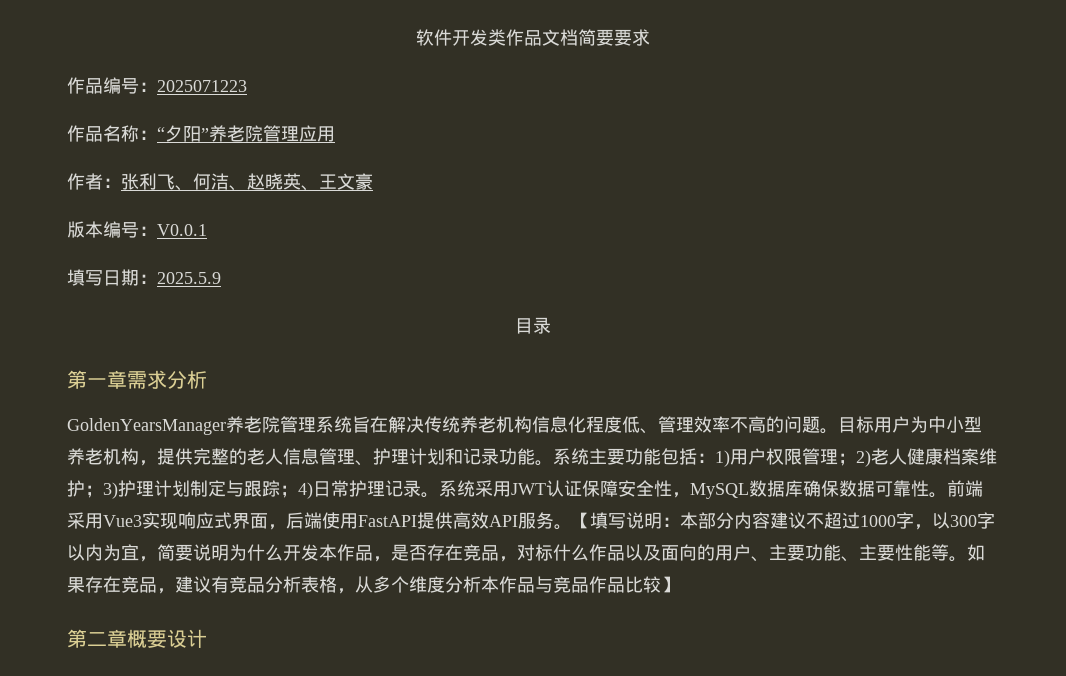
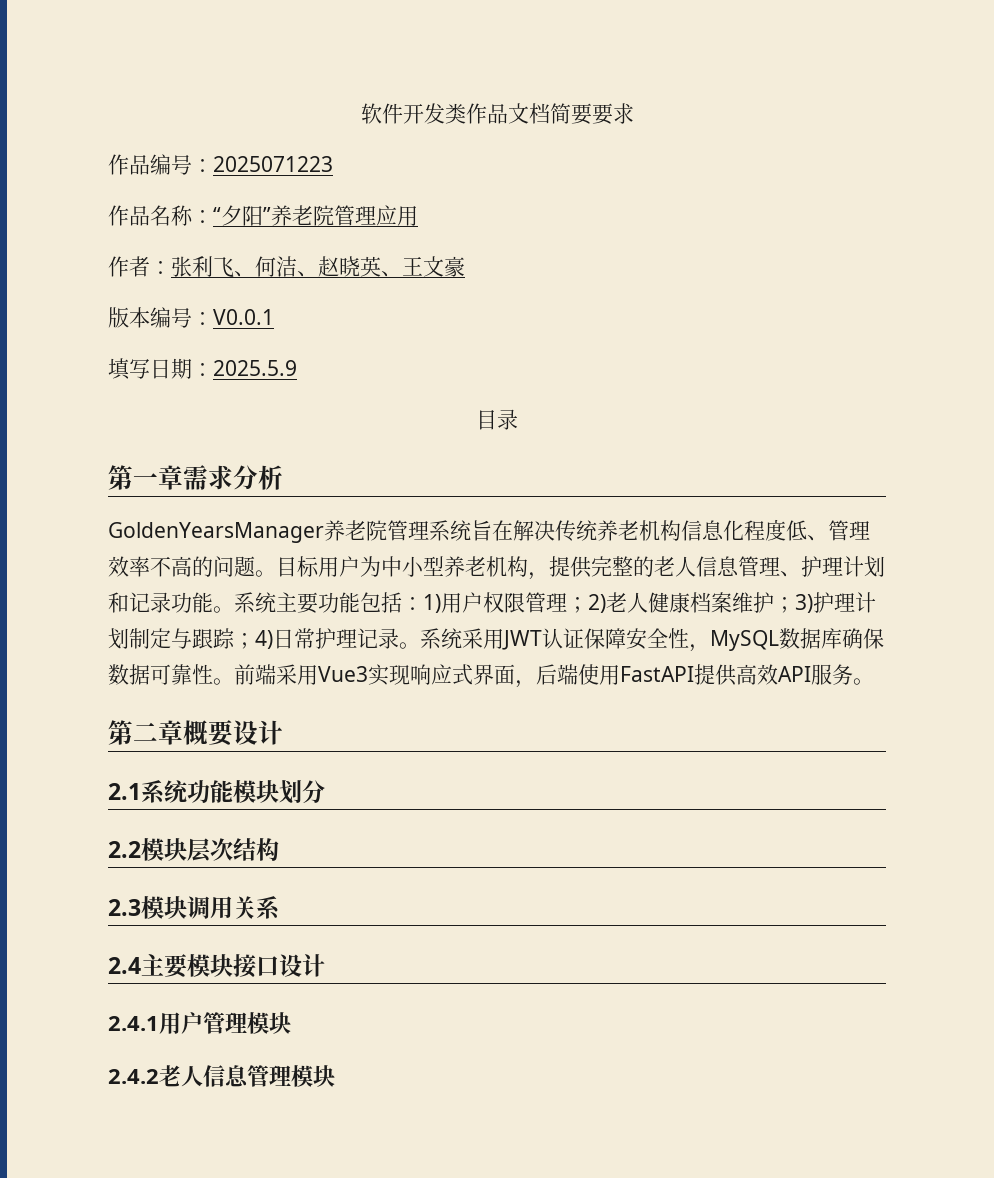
- 前端采用Vue3实现响应式界面，后端使用FastAPI提供高效API服务。【填写说明：本部分内容建议不超过1000字，以300字以内为宜，简要说明为什么开发本作品，是否存在竞品，对标什么作品以及面向的用户、主要功能、主要性能等。如果存在竞品，建议有竞品分析表格，从多个维度分析本作品与竞品作品比较】
+ 前端采用Vue3实现响应式界面，后端使用FastAPI提供高效API服务。
  第二章概要设计
+ 2.1系统功能模块划分
+ 2.2模块层次结构
+ 2.3模块调用关系
+ 2.4主要模块接口设计
+ 2.4.1用户管理模块
+ 2.4.2老人信息管理模块

